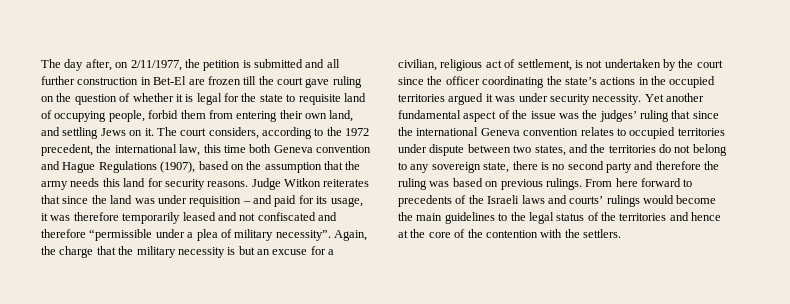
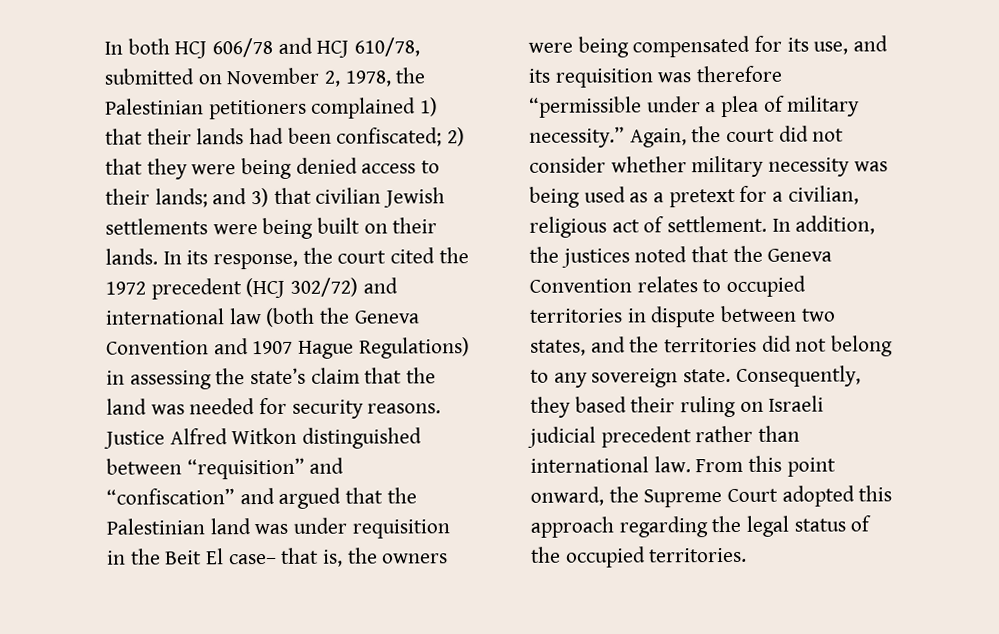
- The day after, on 2/11/1977, the petition is submitted and all further construction in Bet-El are frozen till the court gave ruling on the question of whether it is legal for the state to requisite land of occupying people, forbid them from entering their own land, and settling Jews on it. The court considers, according to the 1972 precedent, the international law, this time both Geneva convention and Hague Regulations (1907), based on the assumption that the army needs this land for security reasons. Judge Witkon reiterates that since the land was under requisition – and paid for its usage, it was therefore temporarily leased and not confiscated and therefore “permissible under a plea of military necessity”.
+ In both HCJ 606/78 and HCJ 610/78, submitted on November 2, 1978, the Palestinian petitioners complained 1) that their lands had been confiscated; 2) that they were being denied access to their lands; and 3) that civilian Jewish settlements were being built on their lands. In its response, the court cited the 1972 precedent (HCJ 302/72) and international law (both the Geneva Convention and 1907 Hague Regulations) in assessing the state’s claim that the land was needed for security reasons. Justice Alfred Witkon distinguished between “requisition” and “confiscation” and argued that the Palestinian land was under requisition in the Beit El case– that is, the owners were being compensated for its use, and its requisition was therefore “permissible under a plea of military necessity.”
- Again, the charge that the military necessity is but an excuse for a civilian, religious act of settlement, is not undertaken by the court since the officer coordinating the state’s actions in the occupied territories argued it was under security necessity. Yet another fundamental aspect of the issue was the judges’ ruling that since the international Geneva convention relates to occupied territories under dispute between two states, and the territories do not belong to any sovereign state, there is no second party and therefore the ruling was based on previous rulings. From here forward to precedents of the Israeli laws and courts’ rulings would become the main guidelines to the legal status of the territories and hence at the core of the contention with the settlers.
+ Again, the court did not consider whether military necessity was being used as a pretext for a civilian, religious act of settlement. In addition, the justices noted that the Geneva Convention relates to occupied territories in dispute between two states, and the territories did not belong to any sovereign state. Consequently, they based their ruling on Israeli judicial precedent rather than international law. From this point onward, the Supreme Court adopted this approach regarding the legal status of the occupied territories.

